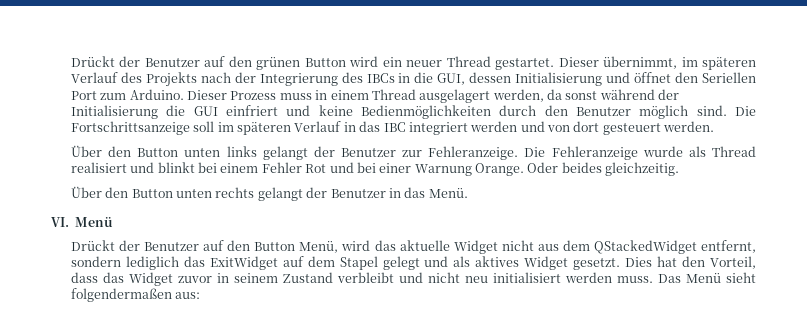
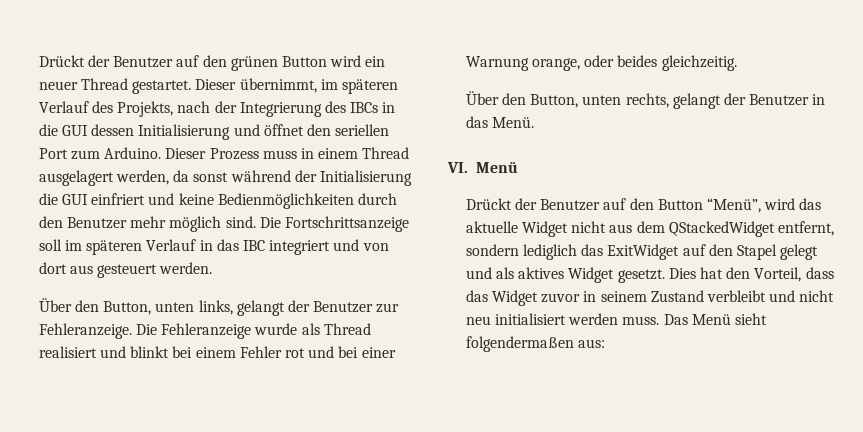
- Dieser übernimmt, im späteren Verlauf des Projekts nach der Integrierung des IBCs in die GUI, dessen Initialisierung und öffnet den Seriellen Port zum Arduino.
+ Dieser übernimmt, im späteren Verlauf des Projekts, nach der Integrierung des IBCs in die GUI dessen Initialisierung und öffnet den seriellen Port zum Arduino.
- Dieser Prozess muss in einem Thread ausgelagert werden, da sonst während der Initialisierung die GUI einfriert und keine Bedienmöglichkeiten durch den Benutzer möglich sind.
+ Dieser Prozess muss in einem Thread ausgelagert werden, da sonst während der Initialisierung die GUI einfriert und keine Bedienmöglichkeiten durch den Benutzer mehr möglich sind.
- Die Fortschrittsanzeige soll im späteren Verlauf in das IBC integriert werden und von dort gesteuert werden.
+ Die Fortschrittsanzeige soll im späteren Verlauf in das IBC integriert und von dort aus gesteuert werden.
- Über den Button unten links gelangt der Benutzer zur Fehleranzeige.
+ Über den Button, unten links, gelangt der Benutzer zur Fehleranzeige.
- Die Fehleranzeige wurde als Thread realisiert und blinkt bei einem Fehler Rot und bei einer Warnung Orange. Oder beides gleichzeitig.
+ Die Fehleranzeige wurde als Thread realisiert und blinkt bei einem Fehler rot und bei einer Warnung orange, oder beides gleichzeitig.
- Über den Button unten rechts gelangt der Benutzer in das Menü.
+ Über den Button, unten rechts, gelangt der Benutzer in das Menü.
- Drückt der Benutzer auf den Button Menü, wird das aktuelle Widget nicht aus dem QStackedWidget entfernt, sondern lediglich das ExitWidget auf dem Stapel gelegt und als aktives Widget gesetzt.
+ Drückt der Benutzer auf den Button “Menü”, wird das aktuelle Widget nicht aus dem QStackedWidget entfernt, sondern lediglich das ExitWidget auf den Stapel gelegt und als aktives Widget gesetzt.

